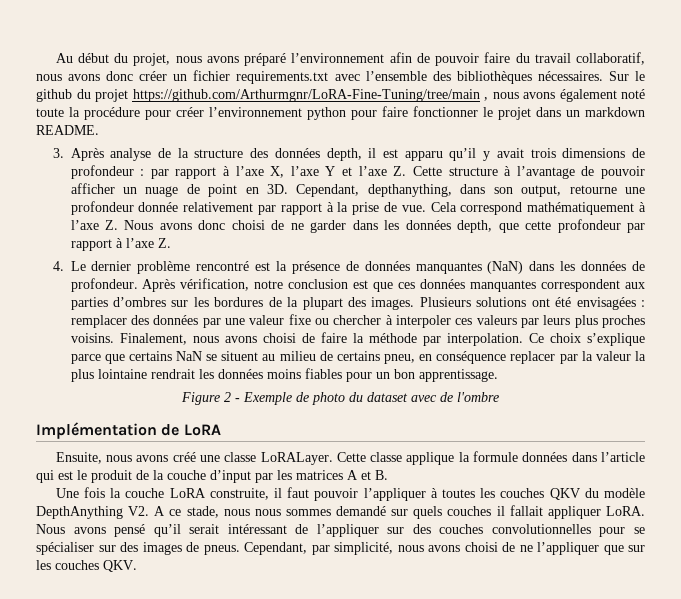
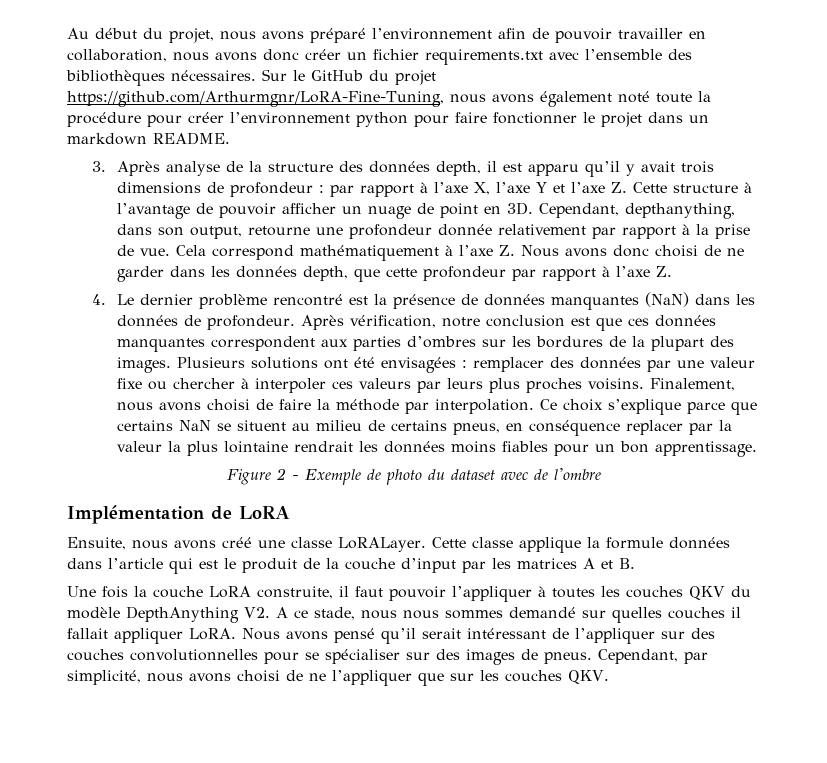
- Au début du projet, nous avons préparé l’environnement afin de pouvoir faire du travail collaboratif, nous avons donc créer un fichier requirements.txt avec l’ensemble des bibliothèques nécessaires.
+ Au début du projet, nous avons préparé l’environnement afin de pouvoir travailler en collaboration, nous avons donc créer un fichier requirements.txt avec l’ensemble des bibliothèques nécessaires.
- Sur le github du projet https://github.com/Arthurmgnr/LoRA-Fine-Tuning/tree/main , nous avons également noté toute la procédure pour créer l’environnement python pour faire fonctionner le projet dans un markdown README.
+ Sur le GitHub du projet https://github.com/Arthurmgnr/LoRA-Fine-Tuning, nous avons également noté toute la procédure pour créer l’environnement python pour faire fonctionner le projet dans un markdown README.
- Ce choix s’explique parce que certains NaN se situent au milieu de certains pneu, en conséquence replacer par la valeur la plus lointaine rendrait les données moins fiables pour un bon apprentissage.
+ Ce choix s’explique parce que certains NaN se situent au milieu de certains pneus, en conséquence replacer par la valeur la plus lointaine rendrait les données moins fiables pour un bon apprentissage.
- Une fois la couche LoRA construite, il faut pouvoir l’appliquer à toutes les couches QKV du modèle DepthAnything V2. A ce stade, nous nous sommes demandé sur quels couches il fallait appliquer LoRA.
+ Une fois la couche LoRA construite, il faut pouvoir l’appliquer à toutes les couches QKV du modèle DepthAnything V2. A ce stade, nous nous sommes demandé sur quelles couches il fallait appliquer LoRA.

